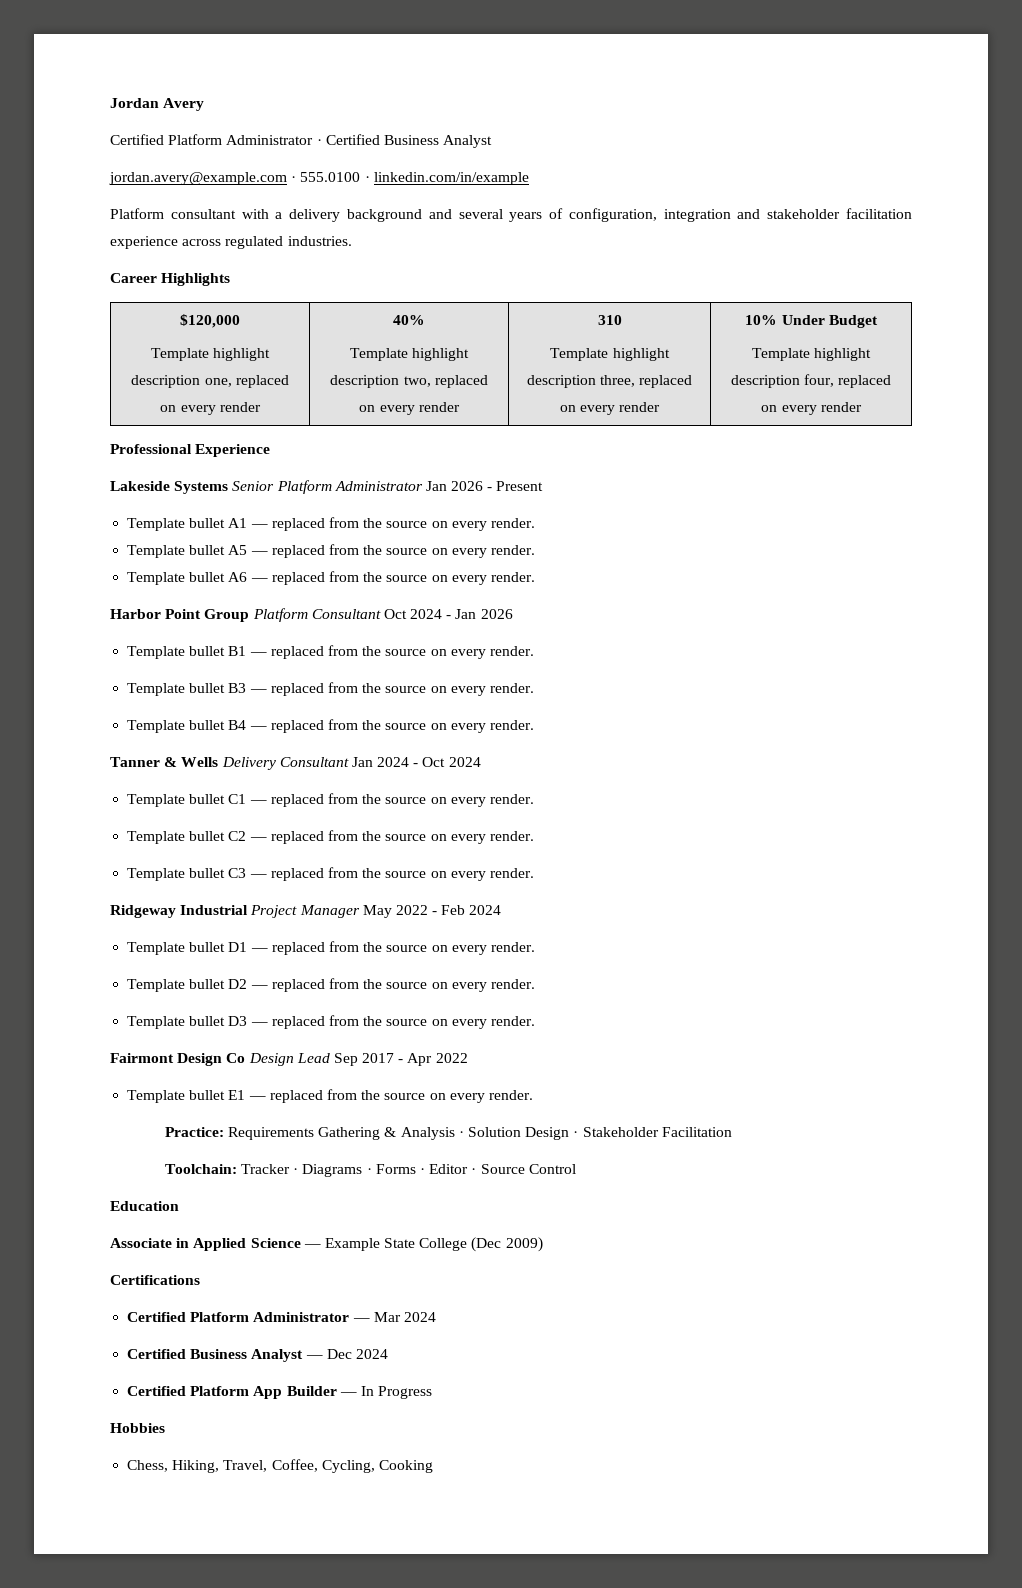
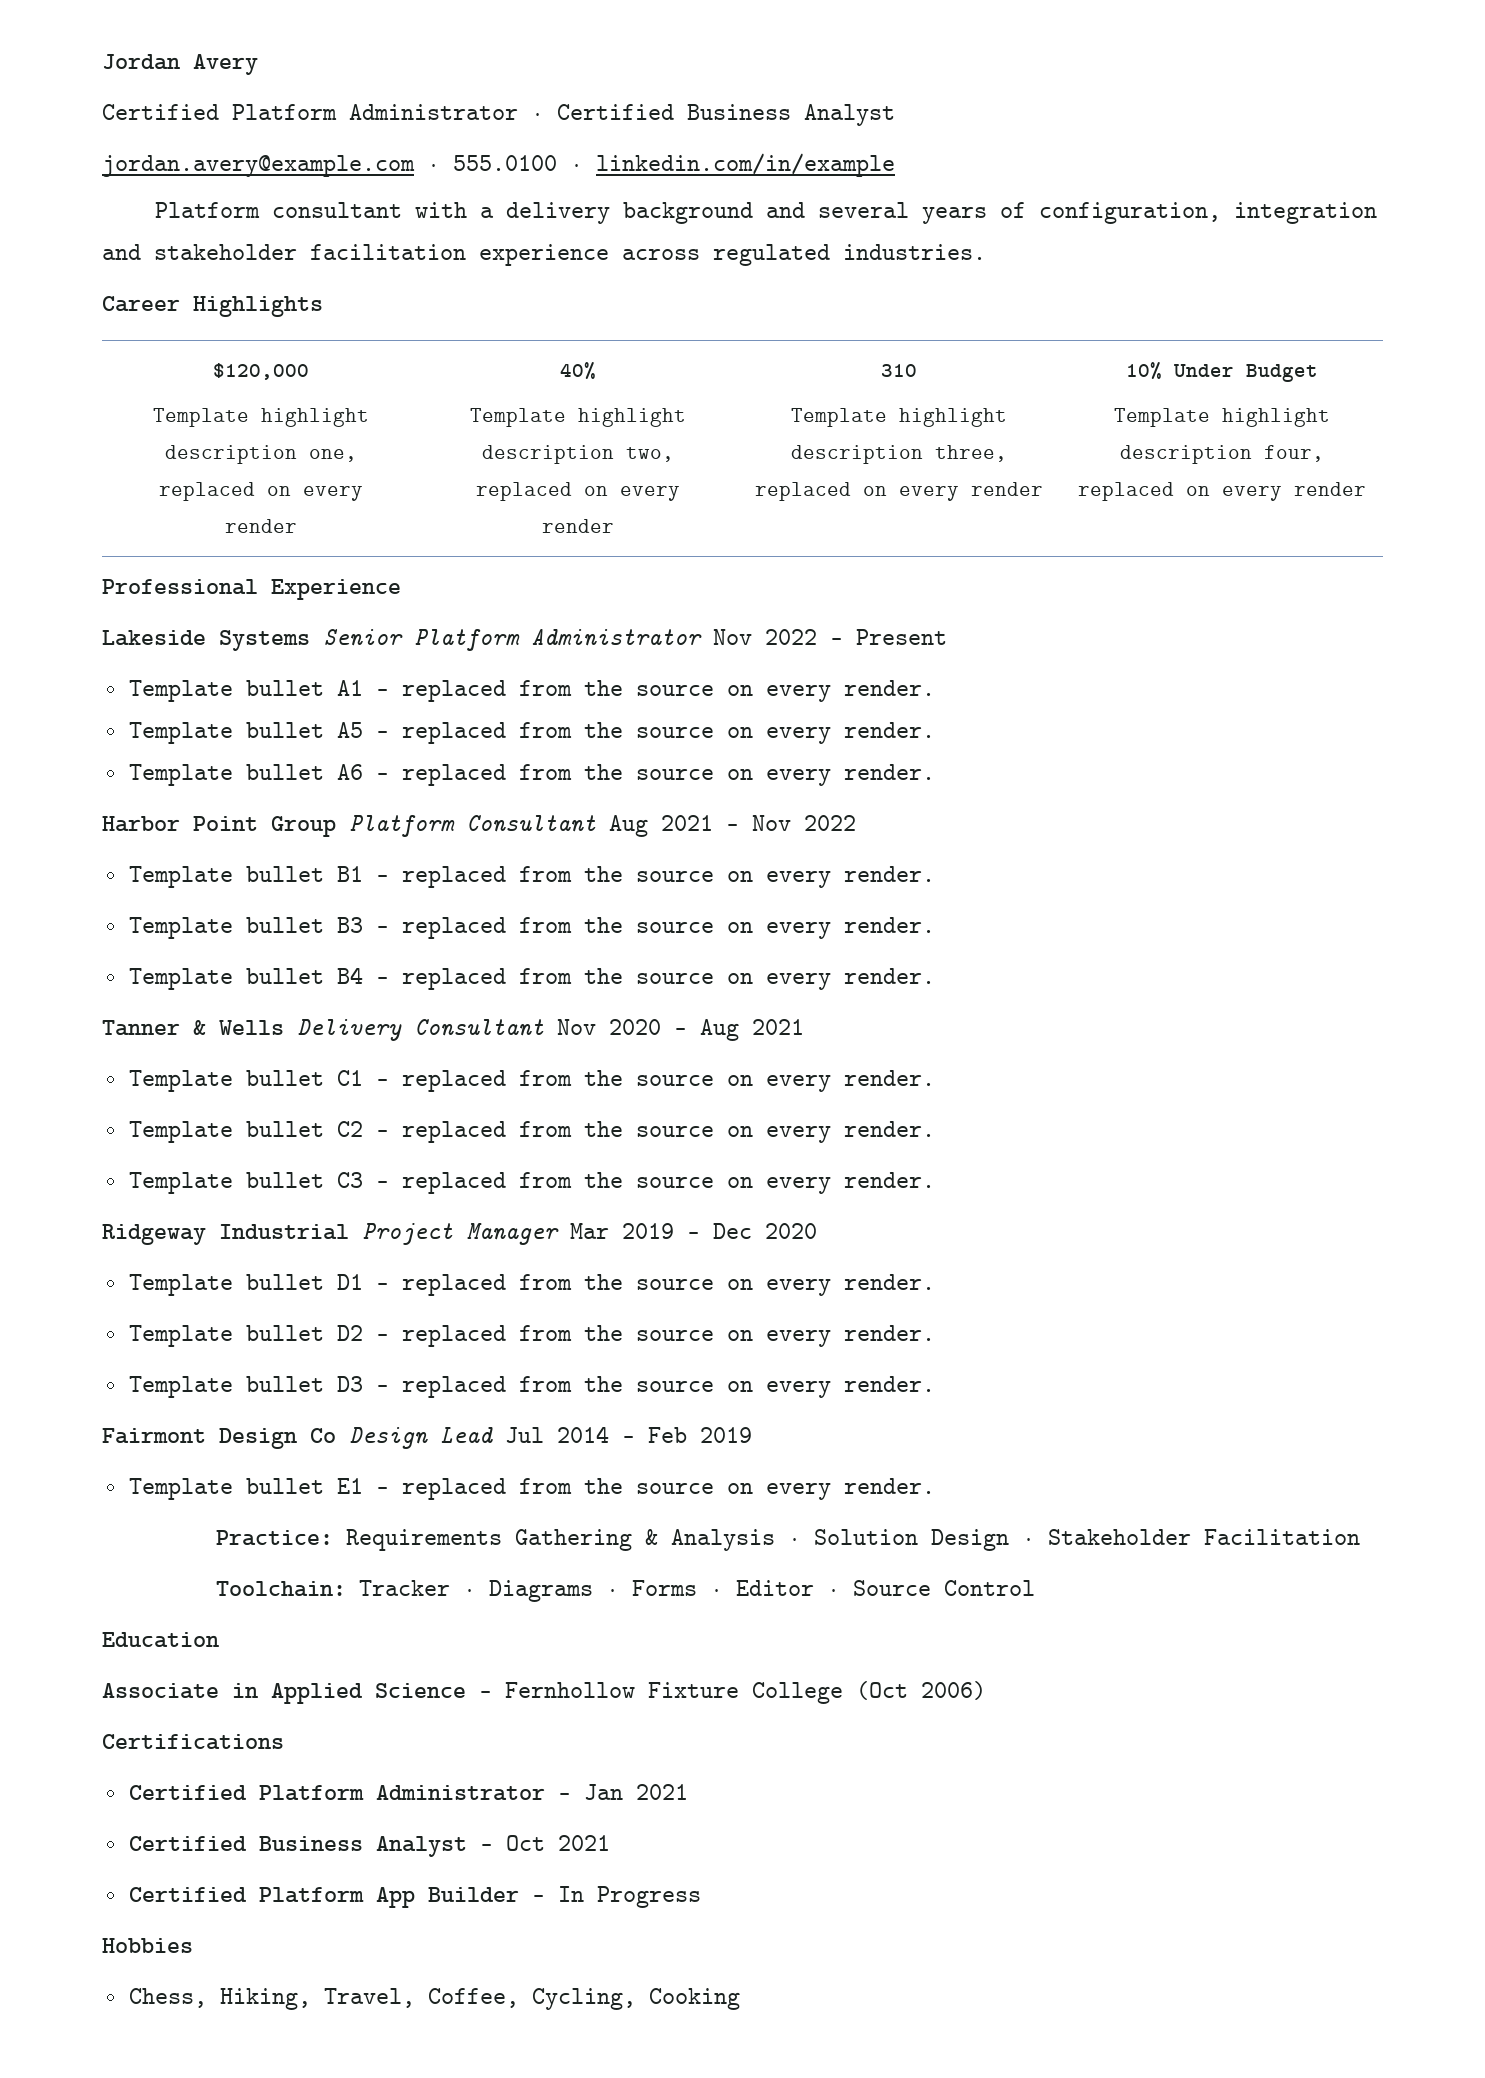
- Lakeside Systems Senior Platform Administrator Jan 2026 - Present
+ Lakeside Systems Senior Platform Administrator Nov 2022 - Present
- Harbor Point Group Platform Consultant Oct 2024 - Jan 2026
+ Harbor Point Group Platform Consultant Aug 2021 - Nov 2022
- Tanner & Wells Delivery Consultant Jan 2024 - Oct 2024
+ Tanner & Wells Delivery Consultant Nov 2020 - Aug 2021
- Ridgeway Industrial Project Manager May 2022 - Feb 2024
+ Ridgeway Industrial Project Manager Mar 2019 - Dec 2020
- Fairmont Design Co Design Lead Sep 2017 - Apr 2022
+ Fairmont Design Co Design Lead Jul 2014 - Feb 2019
- Associate in Applied Science — Example State College (Dec 2009)
+ Associate in Applied Science — Fernhollow Fixture College (Oct 2006)
- Certified Platform Administrator — Mar 2024
+ Certified Platform Administrator — Jan 2021
- Certified Business Analyst — Dec 2024
+ Certified Business Analyst — Oct 2021

